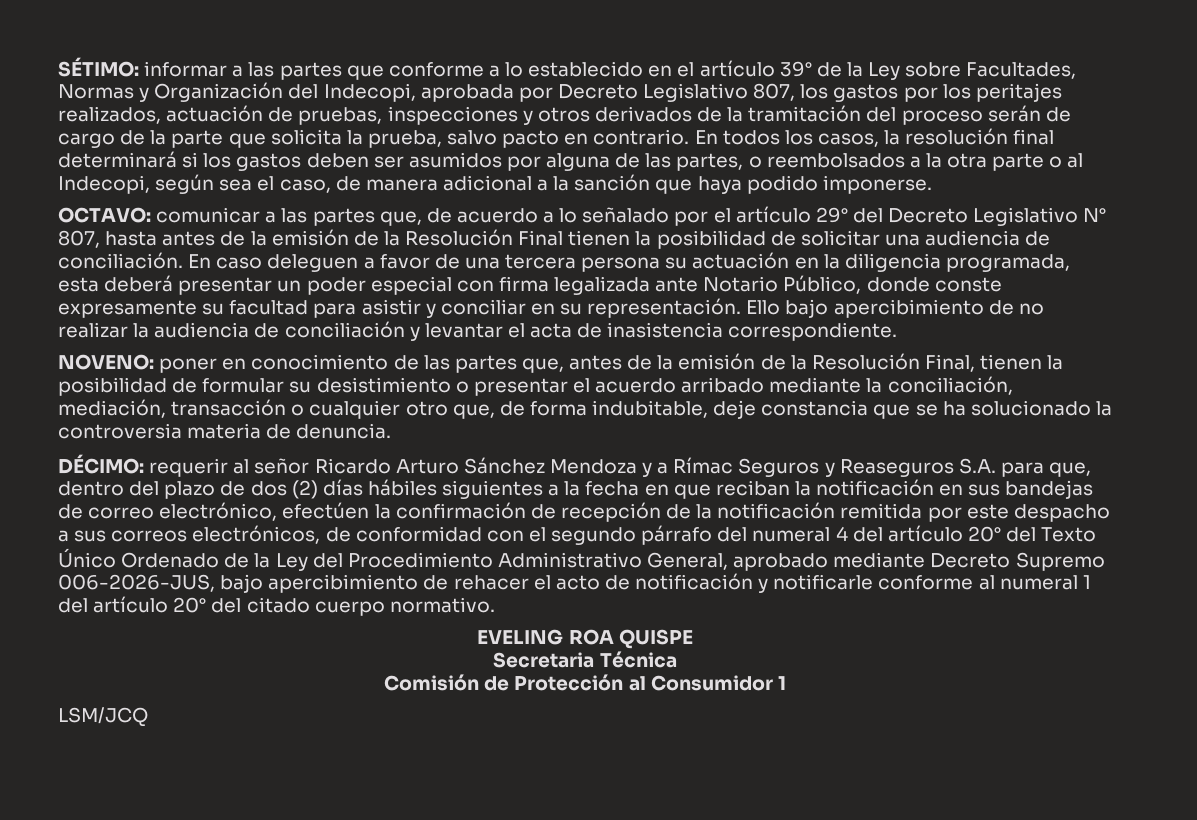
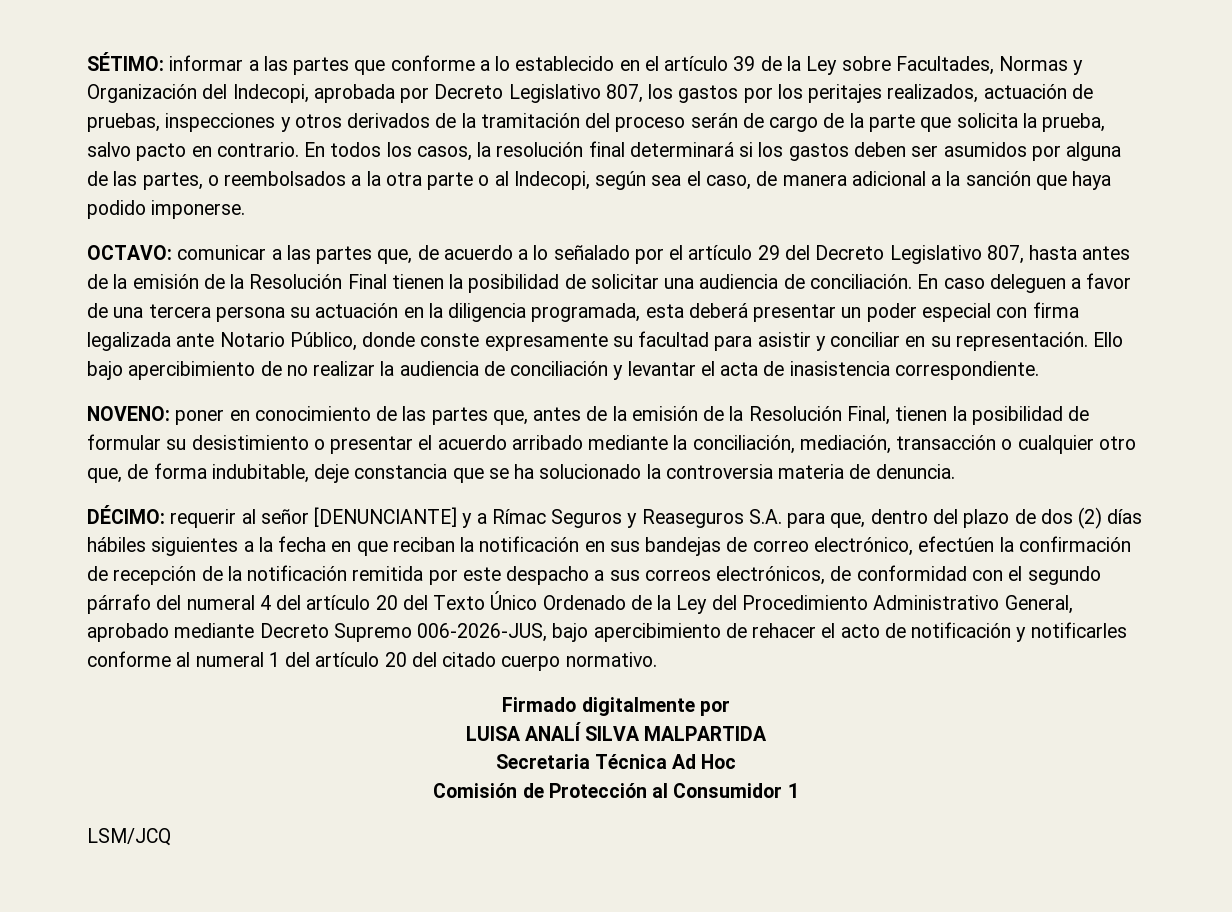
- SÉTIMO: informar a las partes que conforme a lo establecido en el artículo 39° de la Ley sobre Facultades, Normas y Organización del Indecopi, aprobada por Decreto Legislativo 807, los gastos por los peritajes realizados, actuación de pruebas, inspecciones y otros derivados de la tramitación del proceso serán de cargo de la parte que solicita la prueba, salvo pacto en contrario.
+ SÉTIMO: informar a las partes que conforme a lo establecido en el artículo 39 de la Ley sobre Facultades, Normas y Organización del Indecopi, aprobada por Decreto Legislativo 807, los gastos por los peritajes realizados, actuación de pruebas, inspecciones y otros derivados de la tramitación del proceso serán de cargo de la parte que solicita la prueba, salvo pacto en contrario.
- OCTAVO: comunicar a las partes que, de acuerdo a lo señalado por el artículo 29° del Decreto Legislativo N° 807, hasta antes de la emisión de la Resolución Final tienen la posibilidad de solicitar una audiencia de conciliación.
+ OCTAVO: comunicar a las partes que, de acuerdo a lo señalado por el artículo 29 del Decreto Legislativo 807, hasta antes de la emisión de la Resolución Final tienen la posibilidad de solicitar una audiencia de conciliación.
- requerir al señor Ricardo Arturo Sánchez Mendoza y a Rímac Seguros y Reaseguros S.A. para que, dentro del plazo de dos (2) días hábiles siguientes a la fecha en que reciban la notificación en sus bandejas de correo electrónico, efectúen la confirmación de recepción de la notificación remitida por este despacho a sus correos electrónicos, de conformidad con el segundo párrafo del numeral 4 del artículo 20° del Texto Único Ordenado de la Ley del Procedimiento Administrativo General, aprobado mediante Decreto Supremo 006-2026-JUS, bajo apercibimiento de rehacer el acto de notificación y notificarle conforme al numeral 1 del artículo 20° del citado cuerpo normativo.
+ requerir al señor [DENUNCIANTE] y a Rímac Seguros y Reaseguros S.A. para que, dentro del plazo de dos (2) días hábiles siguientes a la fecha en que reciban la notificación en sus bandejas de correo electrónico, efectúen la confirmación de recepción de la notificación remitida por este despacho a sus correos electrónicos, de conformidad con el segundo párrafo del numeral 4 del artículo 20 del Texto Único Ordenado de la Ley del Procedimiento Administrativo General, aprobado mediante Decreto Supremo 006-2026-JUS, bajo apercibimiento de rehacer el acto de notificación y notificarles conforme al numeral 1 del artículo 20 del citado cuerpo normativo.
- EVELING ROA QUISPE
+ Firmado digitalmente por
+ LUISA ANALÍ SILVA MALPARTIDA
- Secretaria Técnica
+ Secretaria Técnica Ad Hoc

